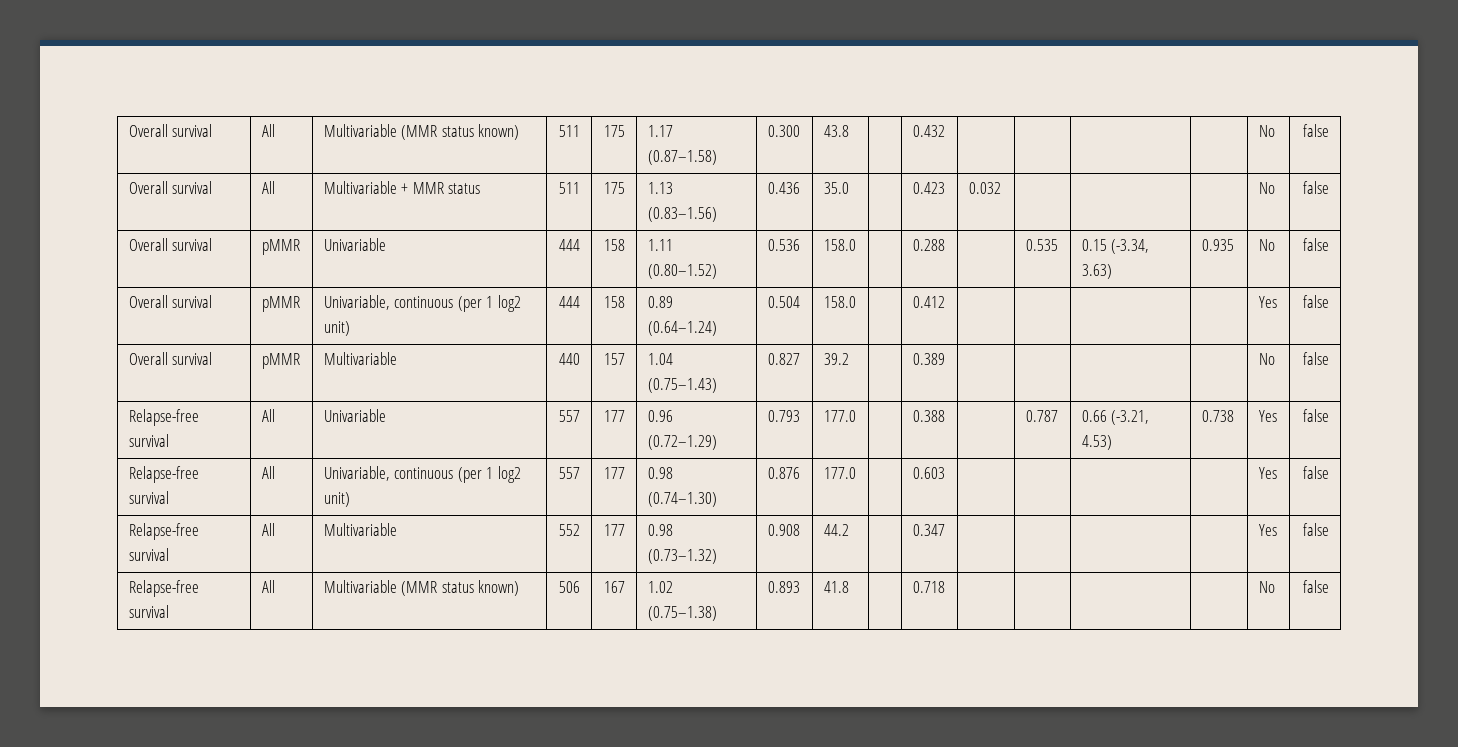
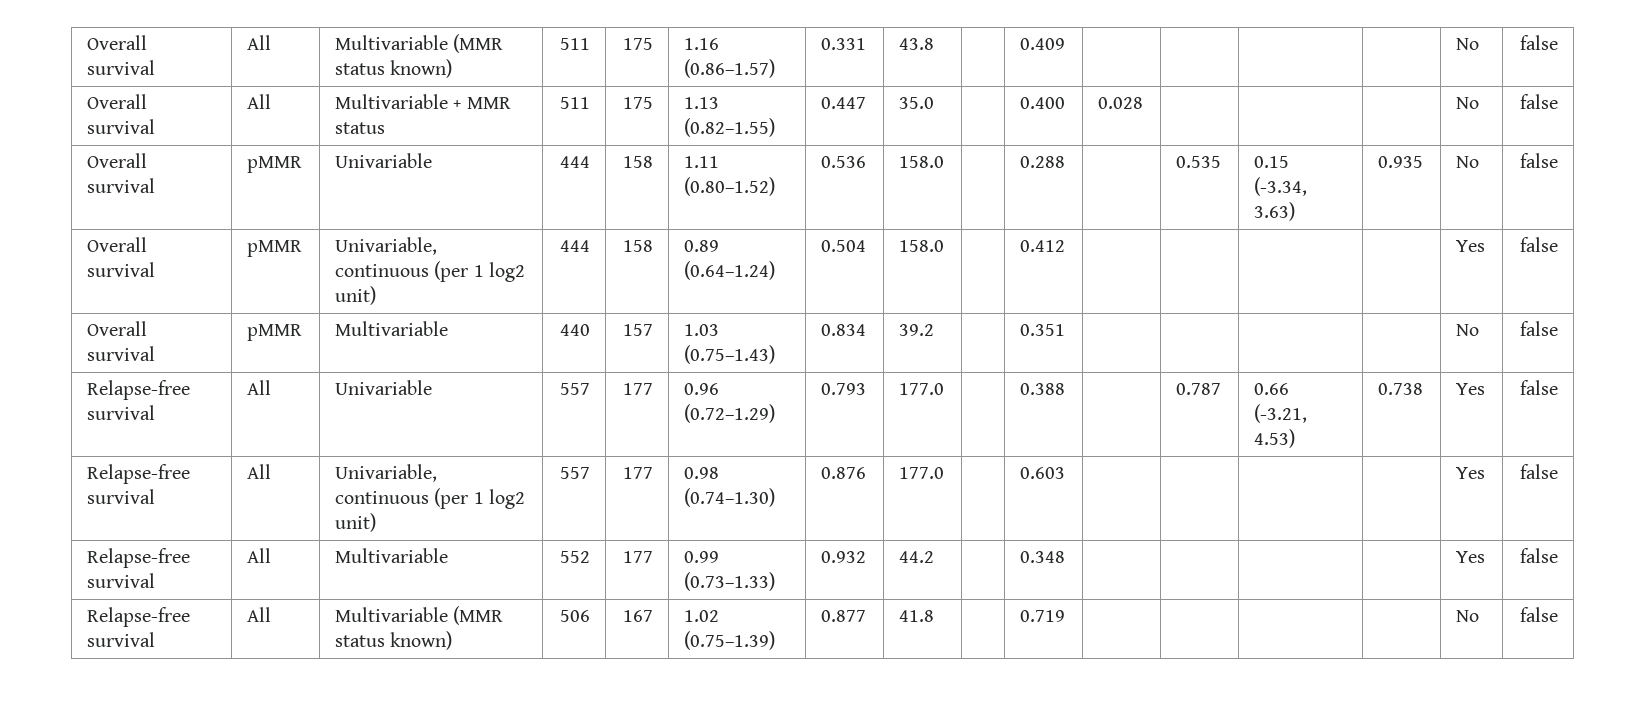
- Overall survival | All | Multivariable (MMR status known) | 511 | 175 | 1.17 (0.87–1.58) | 0.300 | 43.8 | | 0.432 | | | | | No | false
+ Overall survival | All | Multivariable (MMR status known) | 511 | 175 | 1.16 (0.86–1.57) | 0.331 | 43.8 | | 0.409 | | | | | No | false
- Overall survival | All | Multivariable + MMR status | 511 | 175 | 1.13 (0.83–1.56) | 0.436 | 35.0 | | 0.423 | 0.032 | | | | No | false
+ Overall survival | All | Multivariable + MMR status | 511 | 175 | 1.13 (0.82–1.55) | 0.447 | 35.0 | | 0.400 | 0.028 | | | | No | false
- Overall survival | pMMR | Multivariable | 440 | 157 | 1.04 (0.75–1.43) | 0.827 | 39.2 | | 0.389 | | | | | No | false
+ Overall survival | pMMR | Multivariable | 440 | 157 | 1.03 (0.75–1.43) | 0.834 | 39.2 | | 0.351 | | | | | No | false
- Relapse-free survival | All | Multivariable | 552 | 177 | 0.98 (0.73–1.32) | 0.908 | 44.2 | | 0.347 | | | | | Yes | false
+ Relapse-free survival | All | Multivariable | 552 | 177 | 0.99 (0.73–1.33) | 0.932 | 44.2 | | 0.348 | | | | | Yes | false
- Relapse-free survival | All | Multivariable (MMR status known) | 506 | 167 | 1.02 (0.75–1.38) | 0.893 | 41.8 | | 0.718 | | | | | No | false
+ Relapse-free survival | All | Multivariable (MMR status known) | 506 | 167 | 1.02 (0.75–1.39) | 0.877 | 41.8 | | 0.719 | | | | | No | false

